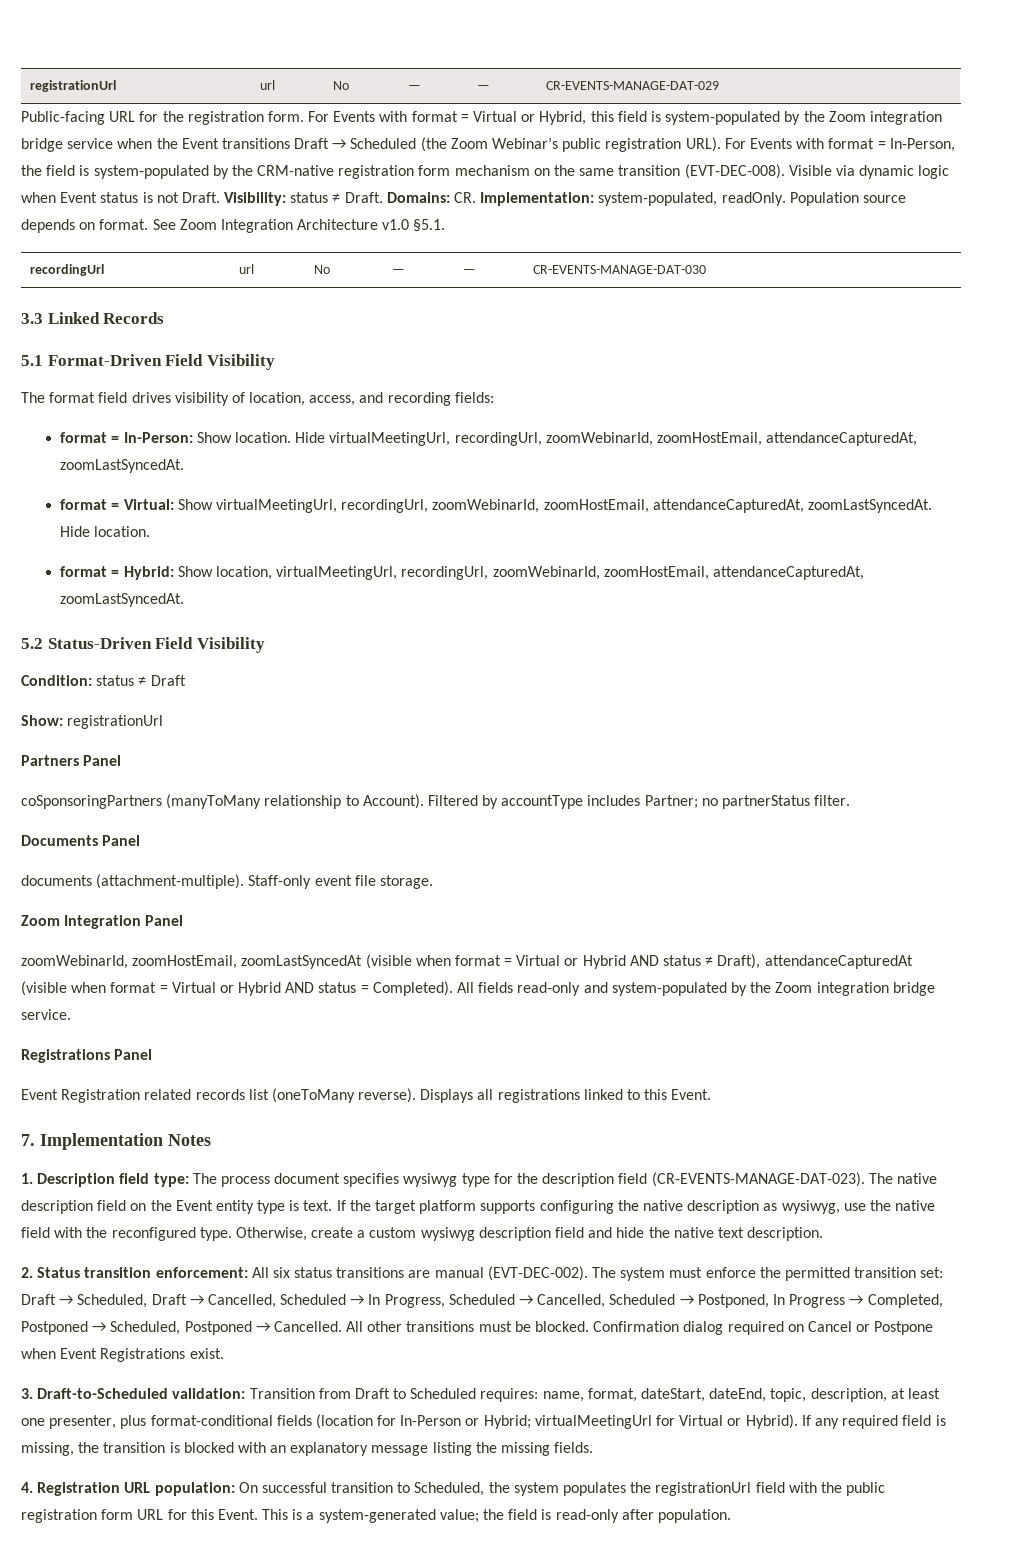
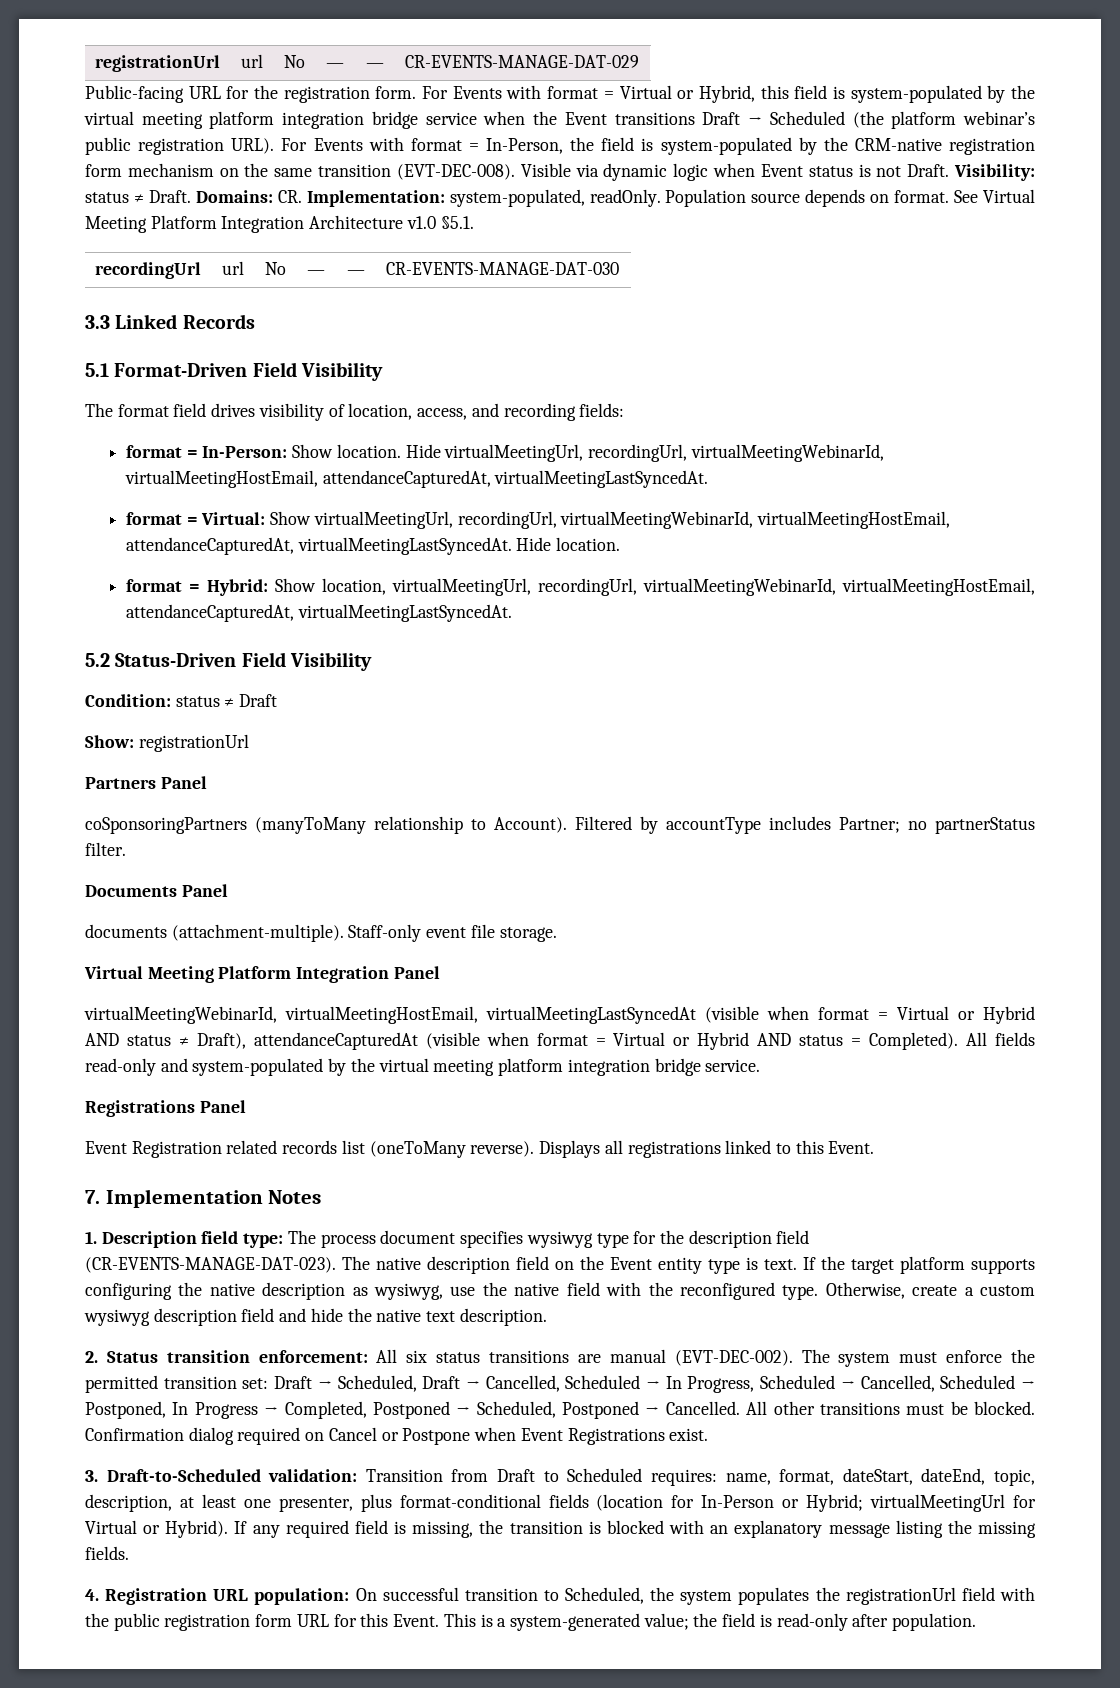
- For Events with format = Virtual or Hybrid, this field is system-populated by the Zoom integration bridge service when the Event transitions Draft → Scheduled (the Zoom Webinar’s public registration URL).
+ For Events with format = Virtual or Hybrid, this field is system-populated by the virtual meeting platform integration bridge service when the Event transitions Draft → Scheduled (the platform webinar’s public registration URL).
- See Zoom Integration Architecture v1.0 §5.1.
+ See Virtual Meeting Platform Integration Architecture v1.0 §5.1.
- Hide virtualMeetingUrl, recordingUrl, zoomWebinarId, zoomHostEmail, attendanceCapturedAt, zoomLastSyncedAt.
+ Hide virtualMeetingUrl, recordingUrl, virtualMeetingWebinarId, virtualMeetingHostEmail, attendanceCapturedAt, virtualMeetingLastSyncedAt.
- format = Virtual: Show virtualMeetingUrl, recordingUrl, zoomWebinarId, zoomHostEmail, attendanceCapturedAt, zoomLastSyncedAt.
+ format = Virtual: Show virtualMeetingUrl, recordingUrl, virtualMeetingWebinarId, virtualMeetingHostEmail, attendanceCapturedAt, virtualMeetingLastSyncedAt.
- format = Hybrid: Show location, virtualMeetingUrl, recordingUrl, zoomWebinarId, zoomHostEmail, attendanceCapturedAt, zoomLastSyncedAt.
+ format = Hybrid: Show location, virtualMeetingUrl, recordingUrl, virtualMeetingWebinarId, virtualMeetingHostEmail, attendanceCapturedAt, virtualMeetingLastSyncedAt.
- Zoom Integration Panel
+ Virtual Meeting Platform Integration Panel
- zoomWebinarId, zoomHostEmail, zoomLastSyncedAt (visible when format = Virtual or Hybrid AND status ≠ Draft), attendanceCapturedAt (visible when format = Virtual or Hybrid AND status = Completed).
+ virtualMeetingWebinarId, virtualMeetingHostEmail, virtualMeetingLastSyncedAt (visible when format = Virtual or Hybrid AND status ≠ Draft), attendanceCapturedAt (visible when format = Virtual or Hybrid AND status = Completed).
- All fields read-only and system-populated by the Zoom integration bridge service.
+ All fields read-only and system-populated by the virtual meeting platform integration bridge service.

